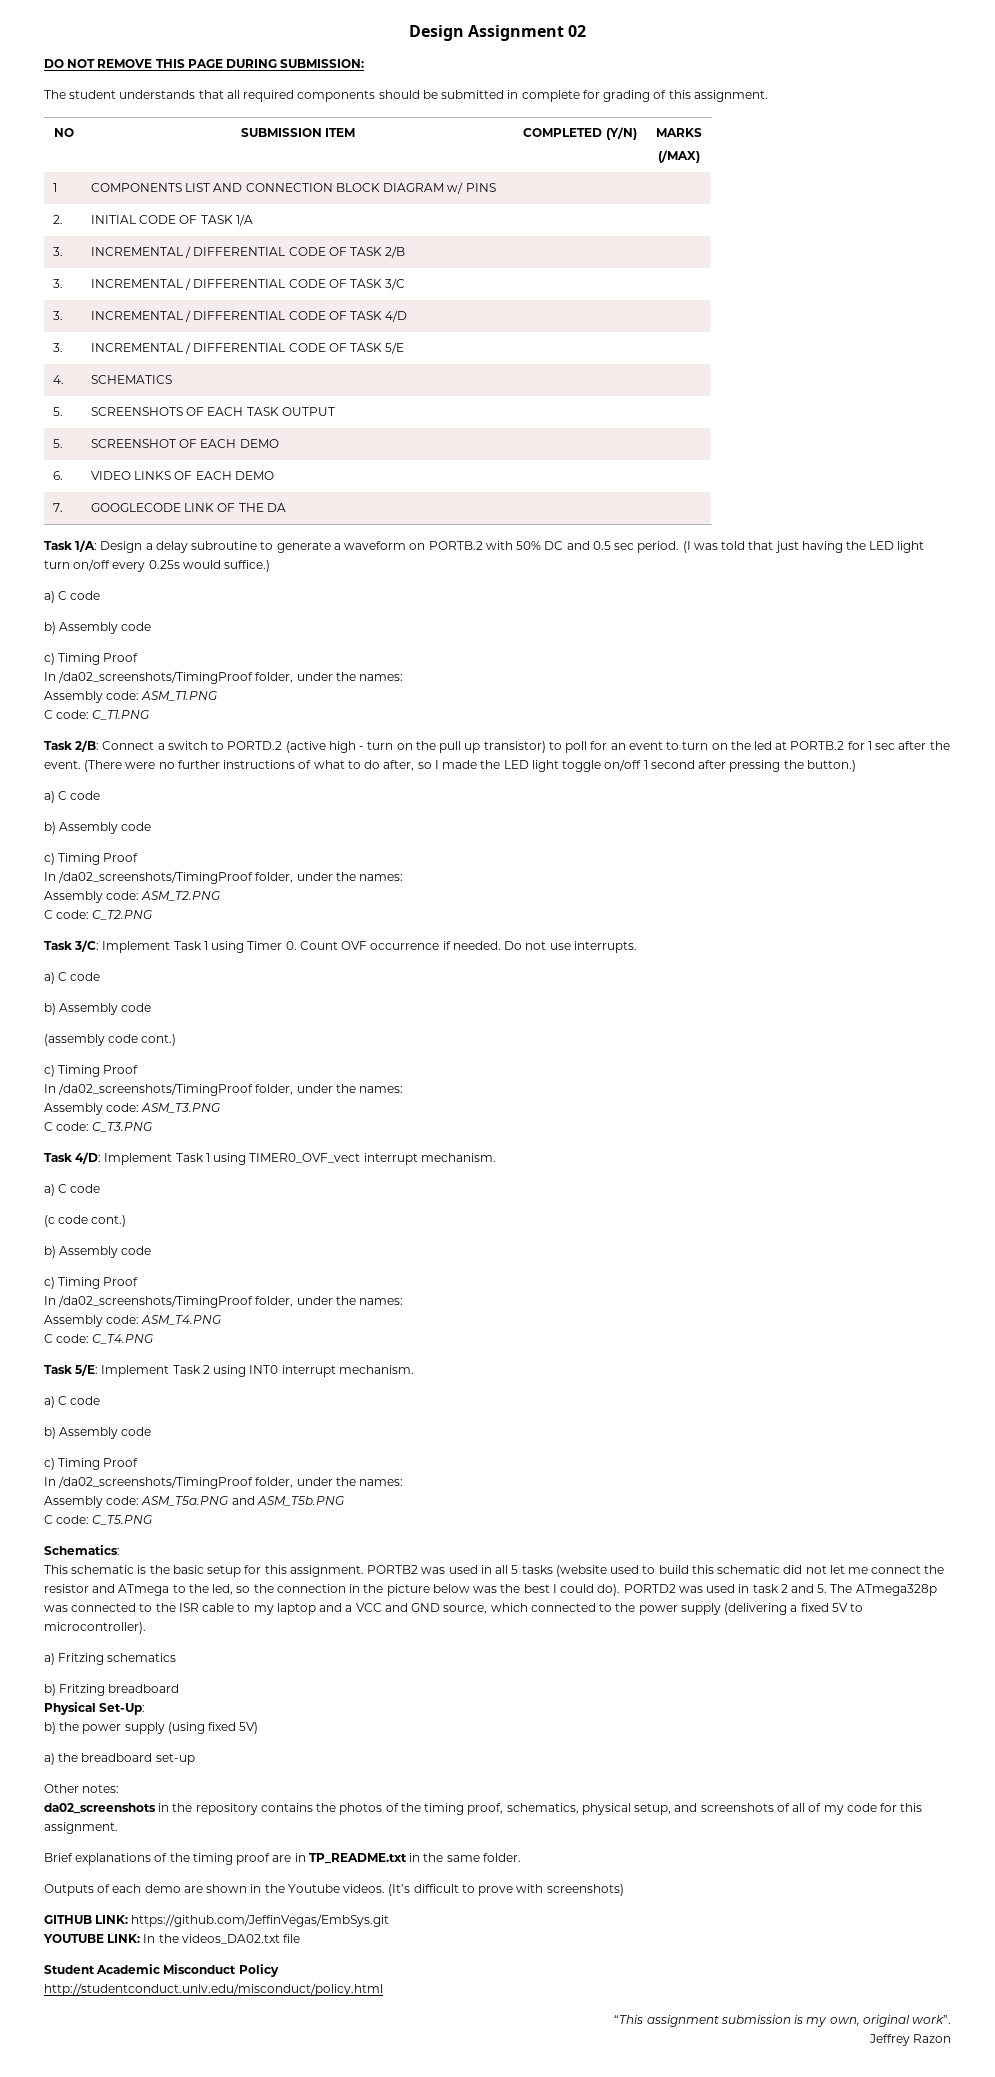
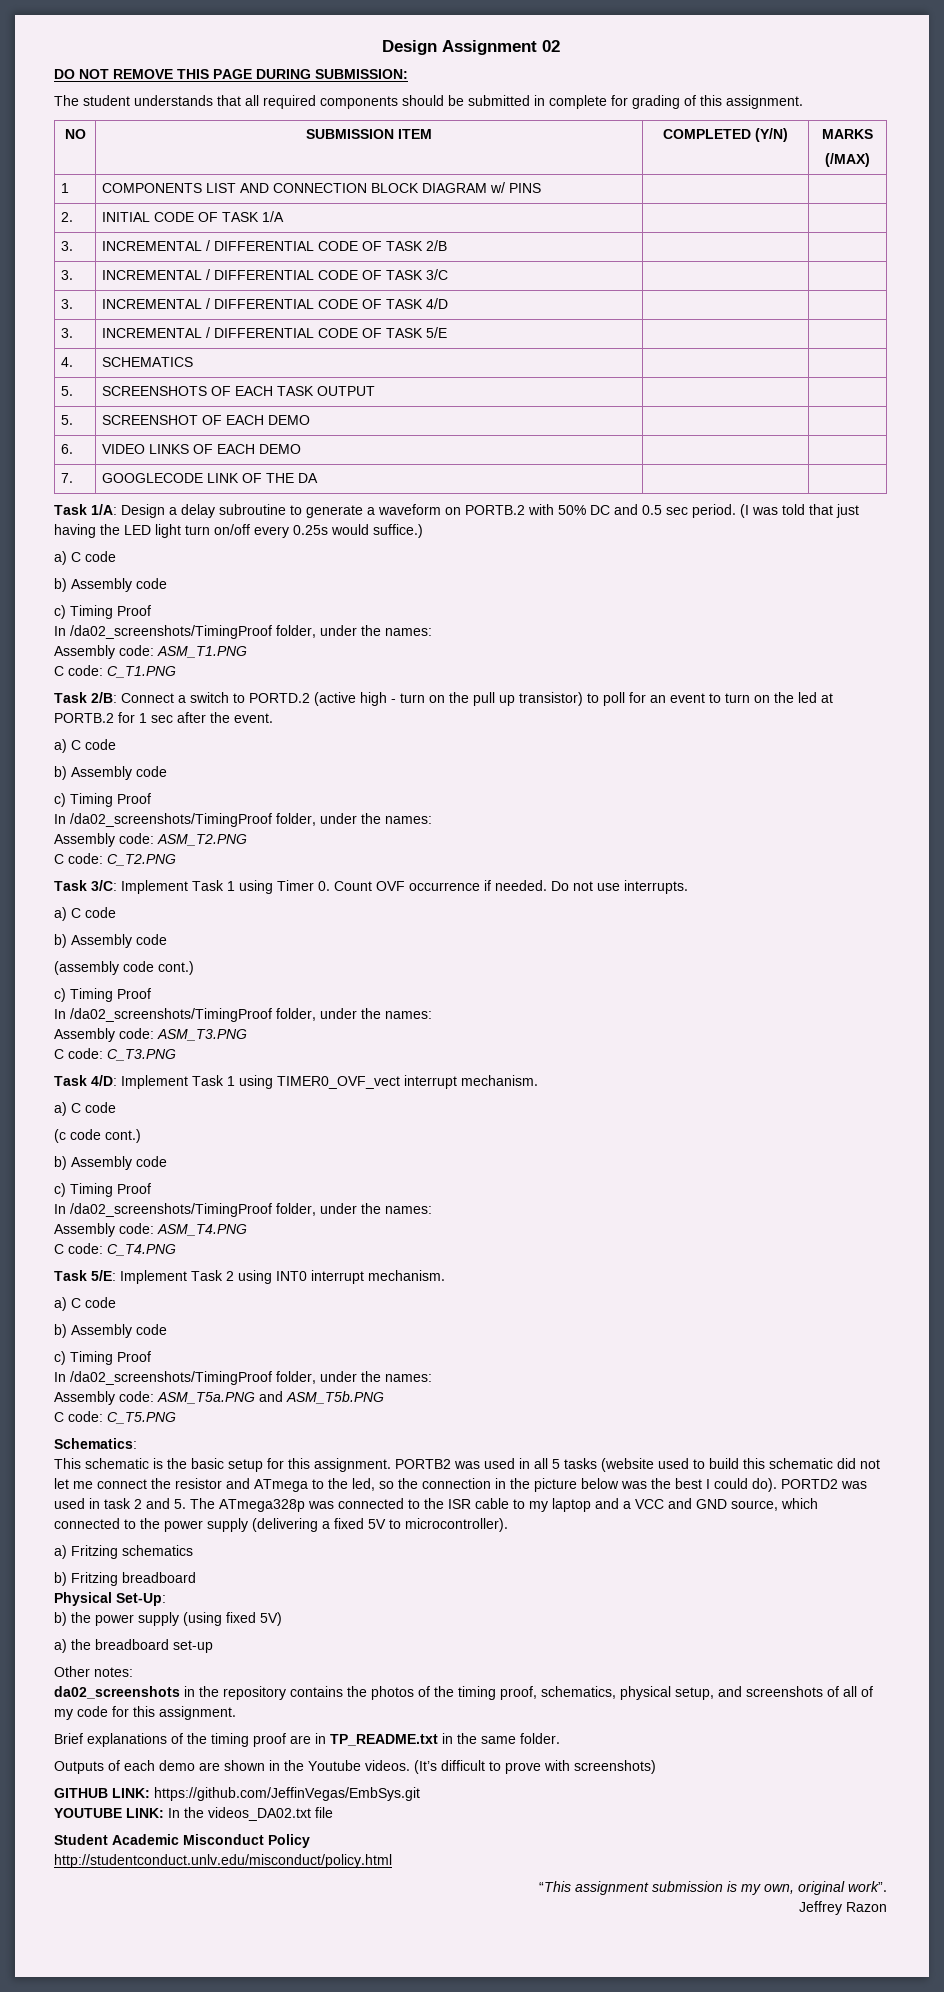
- (There were no further instructions of what to do after, so I made the LED light toggle on/off 1 second after pressing the button.)

